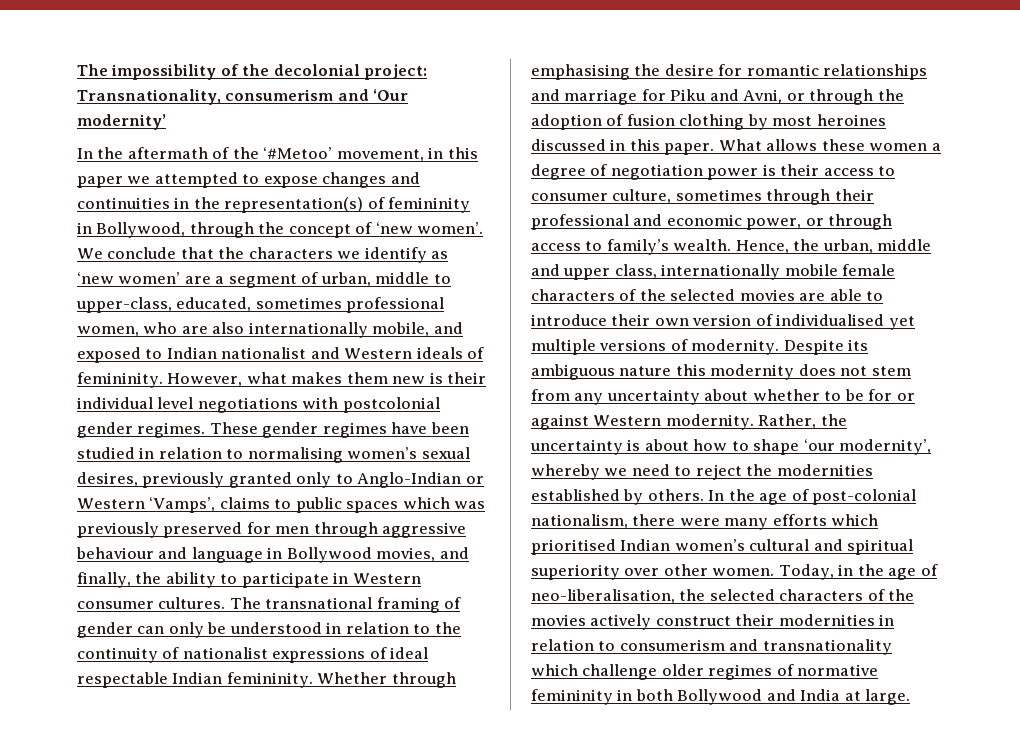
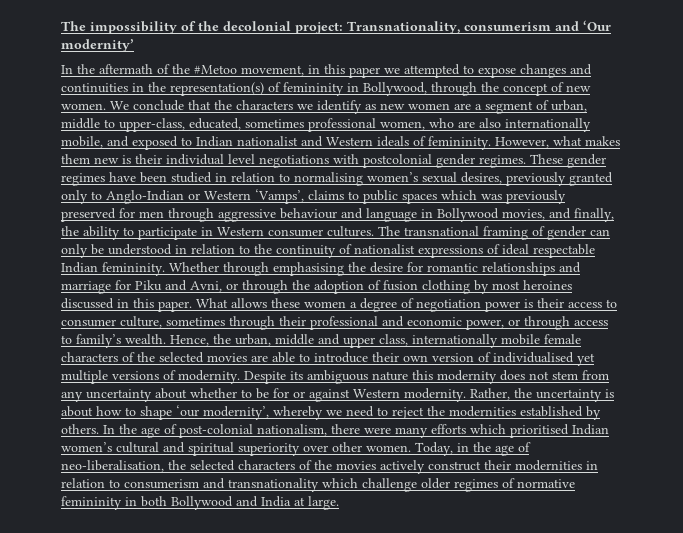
- In the aftermath of the ‘#Metoo’ movement, in this paper we attempted to expose changes and continuities in the representation(s) of femininity in Bollywood, through the concept of ‘new women’.
+ In the aftermath of the #Metoo movement, in this paper we attempted to expose changes and continuities in the representation(s) of femininity in Bollywood, through the concept of new women.
- We conclude that the characters we identify as ‘new women’ are a segment of urban, middle to upper-class, educated, sometimes professional women, who are also internationally mobile, and exposed to Indian nationalist and Western ideals of femininity.
+ We conclude that the characters we identify as new women are a segment of urban, middle to upper-class, educated, sometimes professional women, who are also internationally mobile, and exposed to Indian nationalist and Western ideals of femininity.

